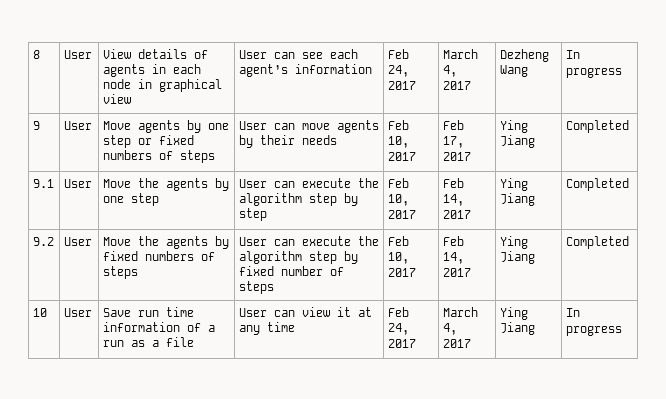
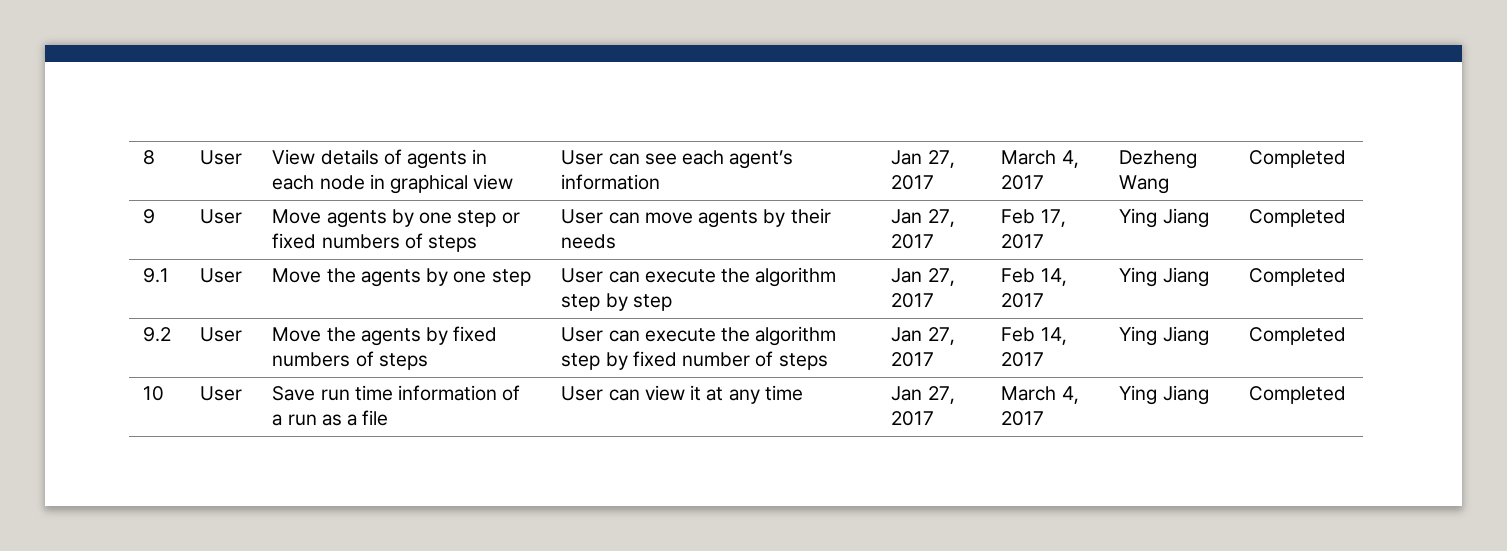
- 8 | User | View details of agents in each node in graphical view | User can see each agent’s information | Feb 24, 2017 | March 4, 2017 | Dezheng Wang | In progress
+ 8 | User | View details of agents in each node in graphical view | User can see each agent’s information | Jan 27, 2017 | March 4, 2017 | Dezheng Wang | Completed
- 9 | User | Move agents by one step or fixed numbers of steps | User can move agents by their needs | Feb 10, 2017 | Feb 17, 2017 | Ying Jiang | Completed
+ 9 | User | Move agents by one step or fixed numbers of steps | User can move agents by their needs | Jan 27, 2017 | Feb 17, 2017 | Ying Jiang | Completed
- 9.1 | User | Move the agents by one step | User can execute the algorithm step by step | Feb 10, 2017 | Feb 14, 2017 | Ying Jiang | Completed
+ 9.1 | User | Move the agents by one step | User can execute the algorithm step by step | Jan 27, 2017 | Feb 14, 2017 | Ying Jiang | Completed
- 9.2 | User | Move the agents by fixed numbers of steps | User can execute the algorithm step by fixed number of steps | Feb 10, 2017 | Feb 14, 2017 | Ying Jiang | Completed
+ 9.2 | User | Move the agents by fixed numbers of steps | User can execute the algorithm step by fixed number of steps | Jan 27, 2017 | Feb 14, 2017 | Ying Jiang | Completed
- 10 | User | Save run time information of a run as a file | User can view it at any time | Feb 24, 2017 | March 4, 2017 | Ying Jiang | In progress
+ 10 | User | Save run time information of a run as a file | User can view it at any time | Jan 27, 2017 | March 4, 2017 | Ying Jiang | Completed

